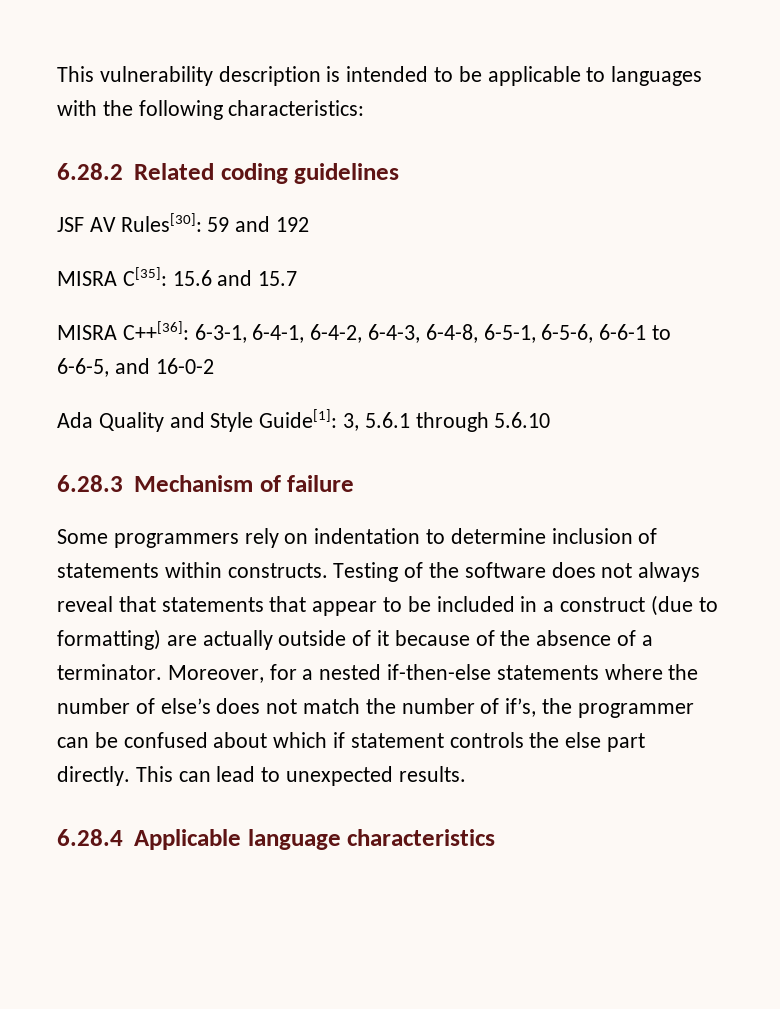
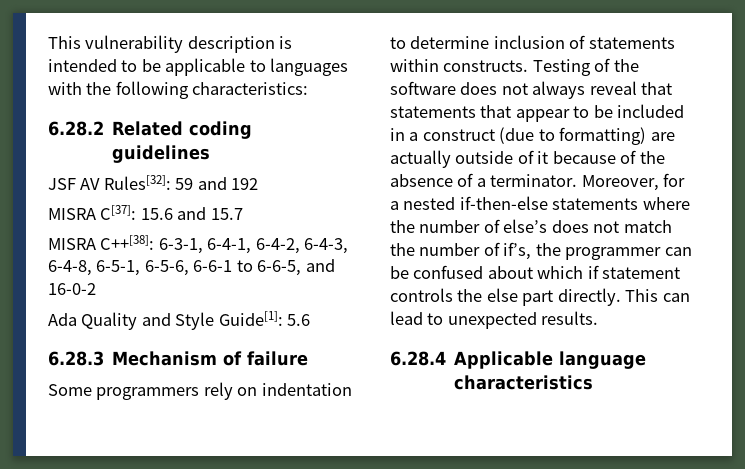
- JSF AV Rules[30]: 59 and 192
+ JSF AV Rules[32]: 59 and 192
- MISRA C[35]: 15.6 and 15.7
+ MISRA C[37]: 15.6 and 15.7
- MISRA C++[36]: 6-3-1, 6-4-1, 6-4-2, 6-4-3, 6-4-8, 6-5-1, 6-5-6, 6-6-1 to 6-6-5, and 16-0-2
+ MISRA C++[38]: 6-3-1, 6-4-1, 6-4-2, 6-4-3, 6-4-8, 6-5-1, 6-5-6, 6-6-1 to 6-6-5, and 16-0-2
- Ada Quality and Style Guide[1]: 3, 5.6.1 through 5.6.10
+ Ada Quality and Style Guide[1]: 5.6

